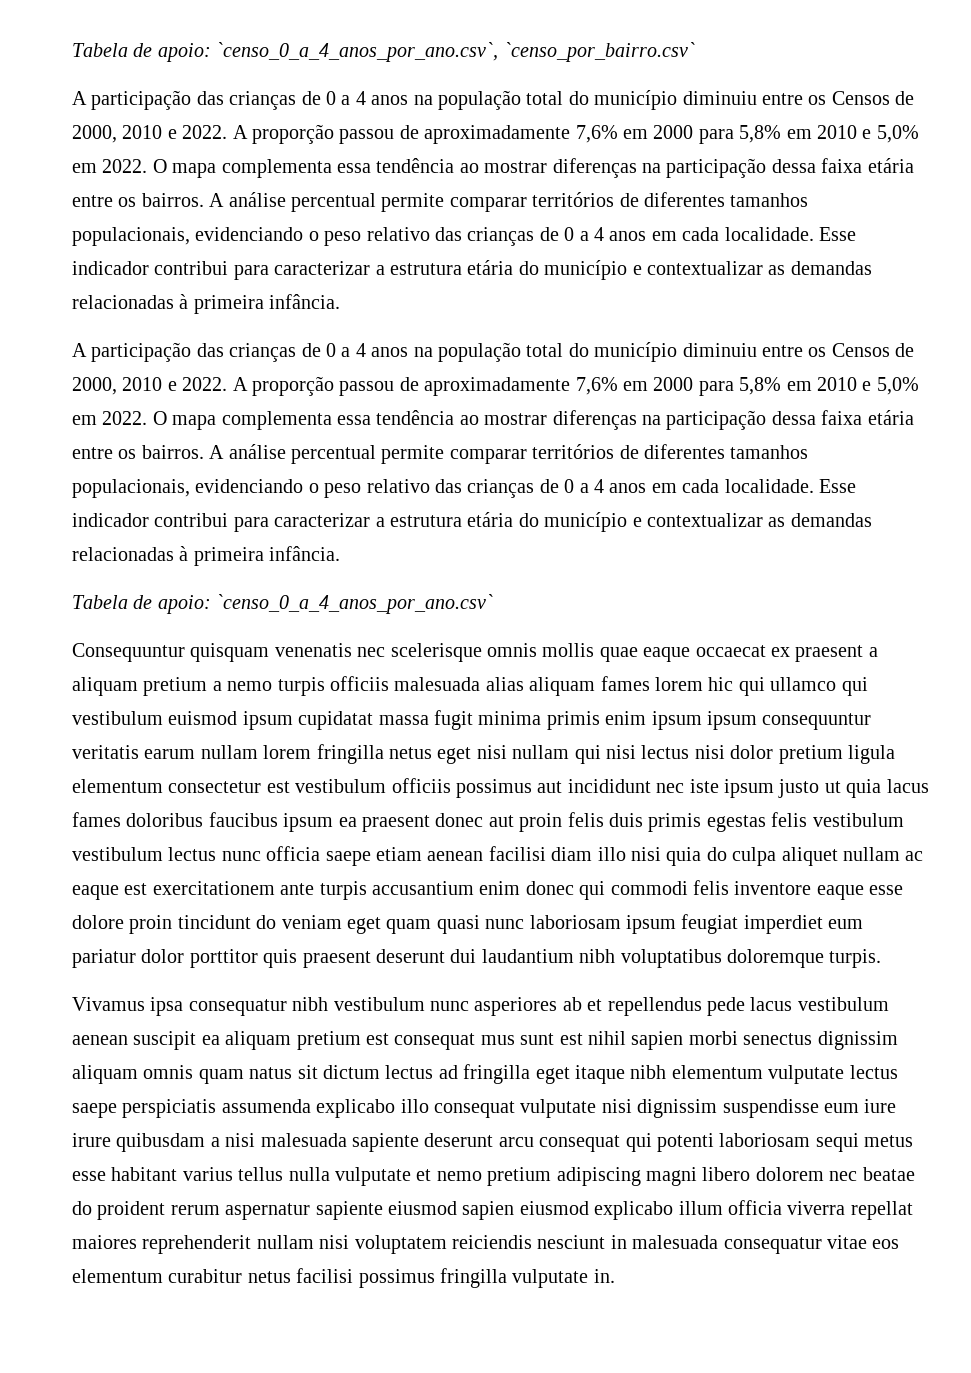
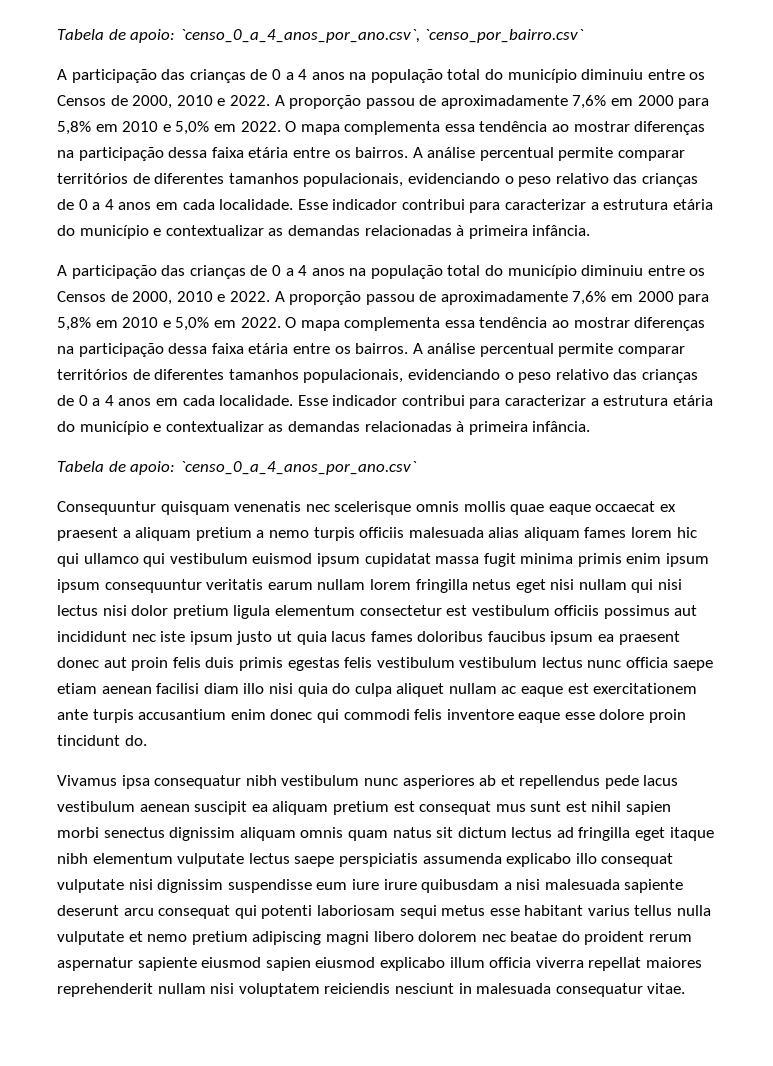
- Consequuntur quisquam venenatis nec scelerisque omnis mollis quae eaque occaecat ex praesent a aliquam pretium a nemo turpis officiis malesuada alias aliquam fames lorem hic qui ullamco qui vestibulum euismod ipsum cupidatat massa fugit minima primis enim ipsum ipsum consequuntur veritatis earum nullam lorem fringilla netus eget nisi nullam qui nisi lectus nisi dolor pretium ligula elementum consectetur est vestibulum officiis possimus aut incididunt nec iste ipsum justo ut quia lacus fames doloribus faucibus ipsum ea praesent donec aut proin felis duis primis egestas felis vestibulum vestibulum lectus nunc officia saepe etiam aenean facilisi diam illo nisi quia do culpa aliquet nullam ac eaque est exercitationem ante turpis accusantium enim donec qui commodi felis inventore eaque esse dolore proin tincidunt do veniam eget quam quasi nunc laboriosam ipsum feugiat imperdiet eum pariatur dolor porttitor quis praesent deserunt dui laudantium nibh voluptatibus doloremque turpis.
+ Consequuntur quisquam venenatis nec scelerisque omnis mollis quae eaque occaecat ex praesent a aliquam pretium a nemo turpis officiis malesuada alias aliquam fames lorem hic qui ullamco qui vestibulum euismod ipsum cupidatat massa fugit minima primis enim ipsum ipsum consequuntur veritatis earum nullam lorem fringilla netus eget nisi nullam qui nisi lectus nisi dolor pretium ligula elementum consectetur est vestibulum officiis possimus aut incididunt nec iste ipsum justo ut quia lacus fames doloribus faucibus ipsum ea praesent donec aut proin felis duis primis egestas felis vestibulum vestibulum lectus nunc officia saepe etiam aenean facilisi diam illo nisi quia do culpa aliquet nullam ac eaque est exercitationem ante turpis accusantium enim donec qui commodi felis inventore eaque esse dolore proin tincidunt do.
- Vivamus ipsa consequatur nibh vestibulum nunc asperiores ab et repellendus pede lacus vestibulum aenean suscipit ea aliquam pretium est consequat mus sunt est nihil sapien morbi senectus dignissim aliquam omnis quam natus sit dictum lectus ad fringilla eget itaque nibh elementum vulputate lectus saepe perspiciatis assumenda explicabo illo consequat vulputate nisi dignissim suspendisse eum iure irure quibusdam a nisi malesuada sapiente deserunt arcu consequat qui potenti laboriosam sequi metus esse habitant varius tellus nulla vulputate et nemo pretium adipiscing magni libero dolorem nec beatae do proident rerum aspernatur sapiente eiusmod sapien eiusmod explicabo illum officia viverra repellat maiores reprehenderit nullam nisi voluptatem reiciendis nesciunt in malesuada consequatur vitae eos elementum curabitur netus facilisi possimus fringilla vulputate in.
+ Vivamus ipsa consequatur nibh vestibulum nunc asperiores ab et repellendus pede lacus vestibulum aenean suscipit ea aliquam pretium est consequat mus sunt est nihil sapien morbi senectus dignissim aliquam omnis quam natus sit dictum lectus ad fringilla eget itaque nibh elementum vulputate lectus saepe perspiciatis assumenda explicabo illo consequat vulputate nisi dignissim suspendisse eum iure irure quibusdam a nisi malesuada sapiente deserunt arcu consequat qui potenti laboriosam sequi metus esse habitant varius tellus nulla vulputate et nemo pretium adipiscing magni libero dolorem nec beatae do proident rerum aspernatur sapiente eiusmod sapien eiusmod explicabo illum officia viverra repellat maiores reprehenderit nullam nisi voluptatem reiciendis nesciunt in malesuada consequatur vitae.

